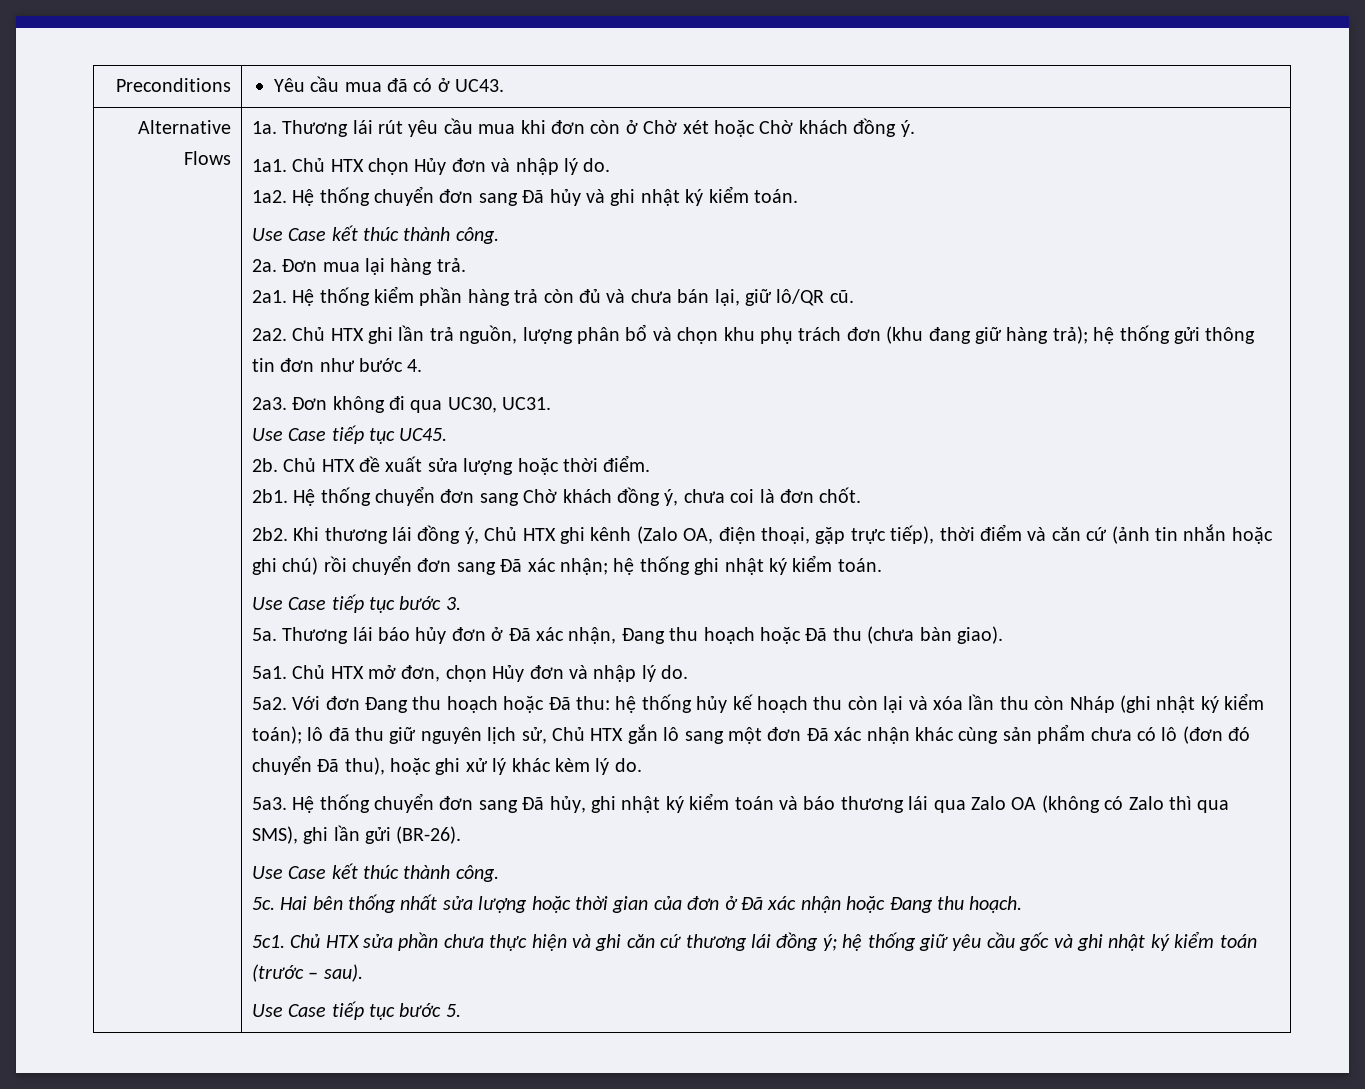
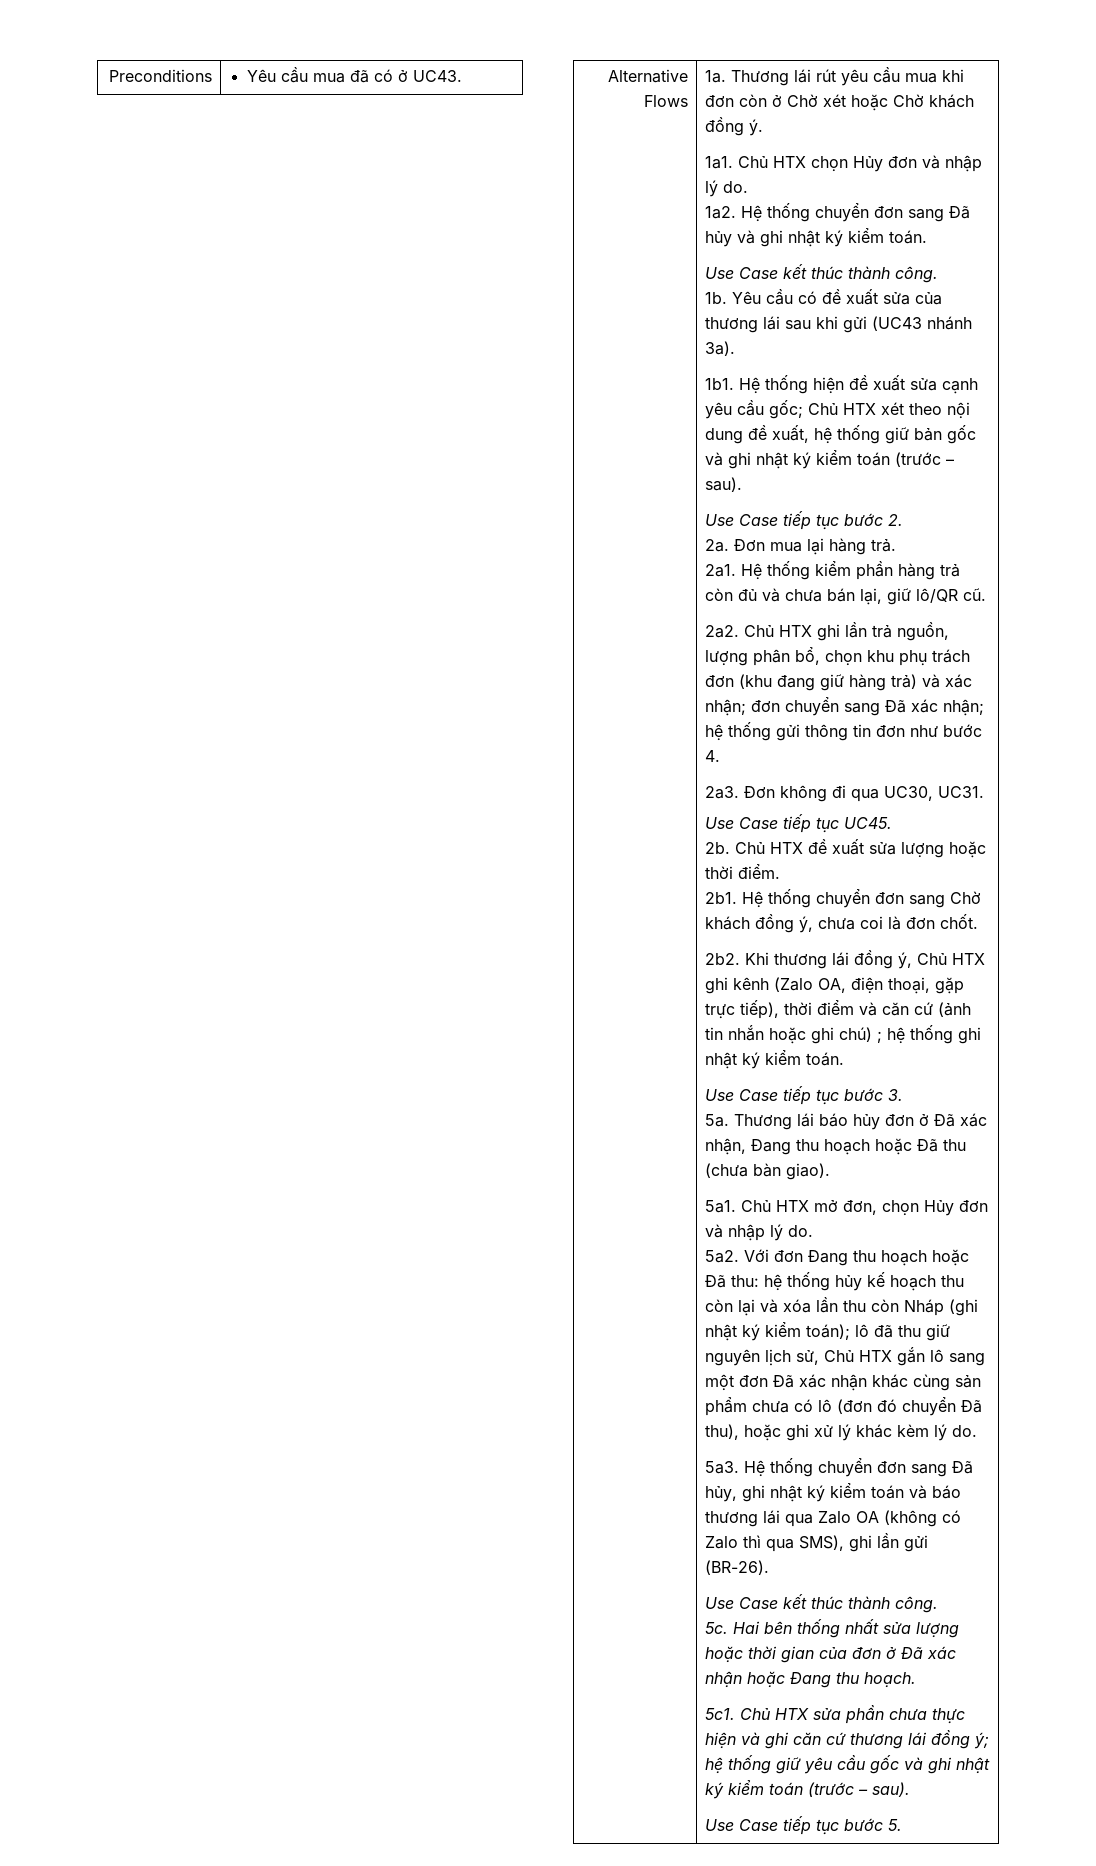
+ 1b. Yêu cầu có đề xuất sửa của thương lái sau khi gửi (UC43 nhánh 3a).
+ 1b1. Hệ thống hiện đề xuất sửa cạnh yêu cầu gốc; Chủ HTX xét theo nội dung đề xuất, hệ thống giữ bản gốc và ghi nhật ký kiểm toán (trước – sau).
+ Use Case tiếp tục bước 2.
- Chủ HTX ghi lần trả nguồn, lượng phân bổ và chọn khu phụ trách đơn (khu đang giữ hàng trả); hệ thống gửi thông tin đơn như bước 4.
+ Chủ HTX ghi lần trả nguồn, lượng phân bổ, chọn khu phụ trách đơn (khu đang giữ hàng trả) và xác nhận; đơn chuyển sang Đã xác nhận; hệ thống gửi thông tin đơn như bước 4.
- Khi thương lái đồng ý, Chủ HTX ghi kênh (Zalo OA, điện thoại, gặp trực tiếp), thời điểm và căn cứ (ảnh tin nhắn hoặc ghi chú) rồi chuyển đơn sang Đã xác nhận; hệ thống ghi nhật ký kiểm toán.
+ Khi thương lái đồng ý, Chủ HTX ghi kênh (Zalo OA, điện thoại, gặp trực tiếp), thời điểm và căn cứ (ảnh tin nhắn hoặc ghi chú) ; hệ thống ghi nhật ký kiểm toán.

